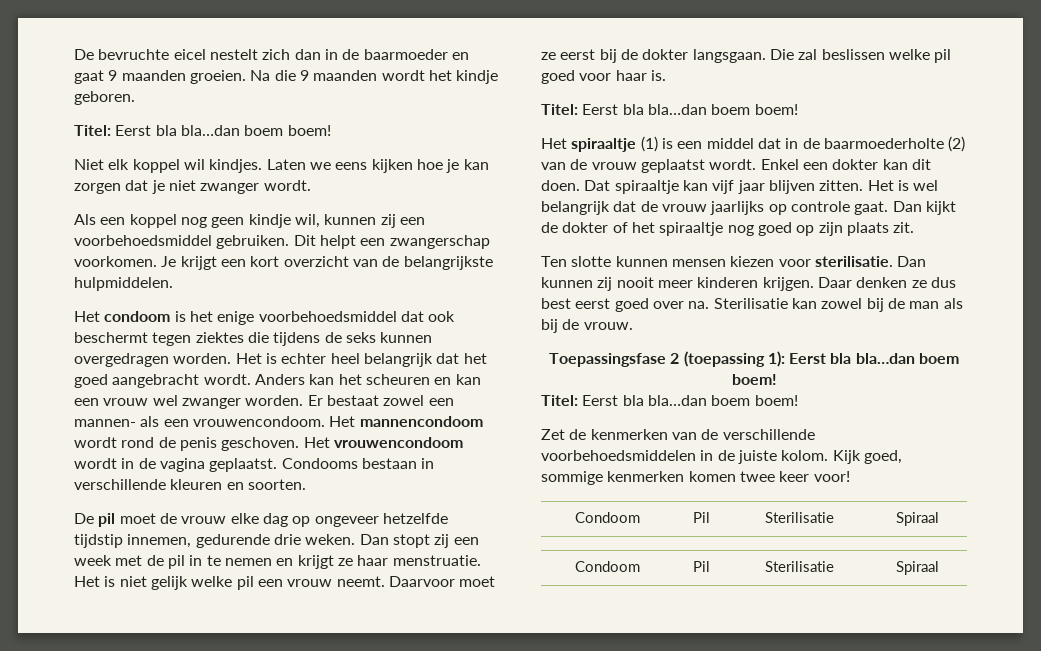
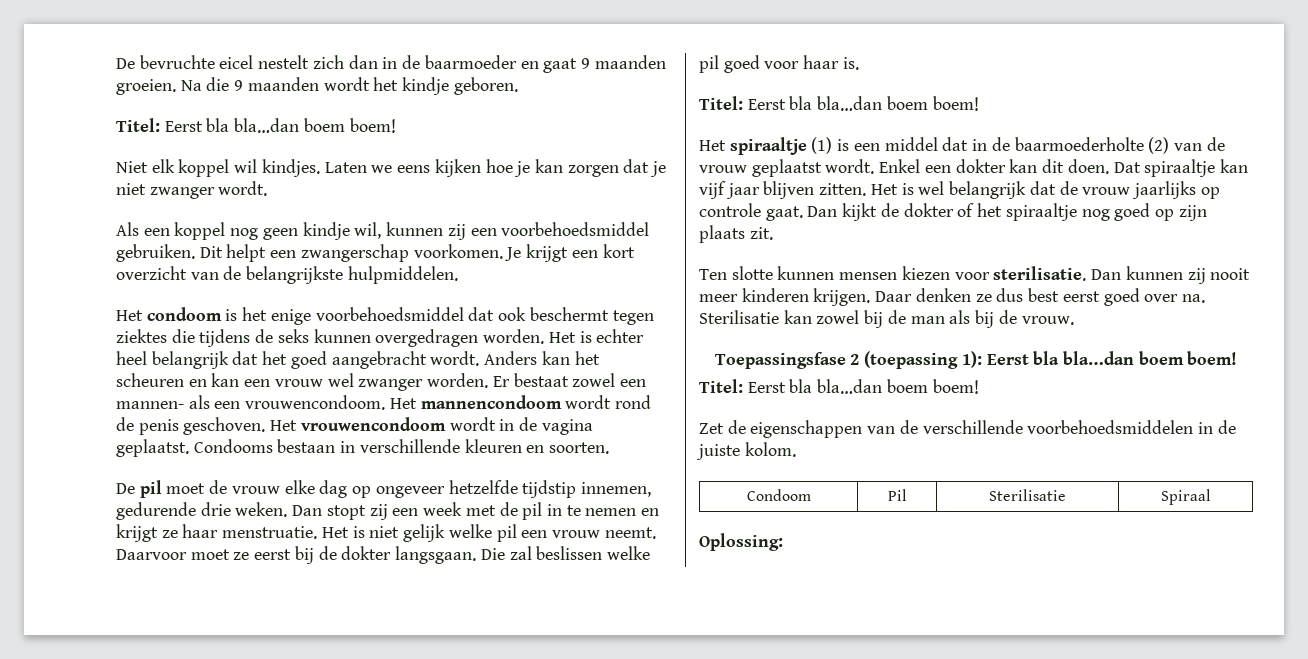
- Zet de kenmerken van de verschillende voorbehoedsmiddelen in de juiste kolom. Kijk goed, sommige kenmerken komen twee keer voor!
+ Zet de eigenschappen van de verschillende voorbehoedsmiddelen in de juiste kolom.
  Condoom | Pil | Sterilisatie | Spiraal
- Condoom | Pil | Sterilisatie | Spiraal
+ Oplossing:

